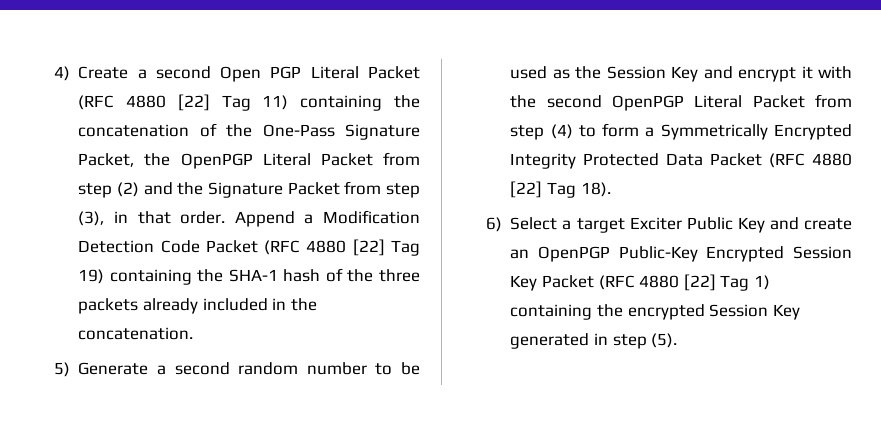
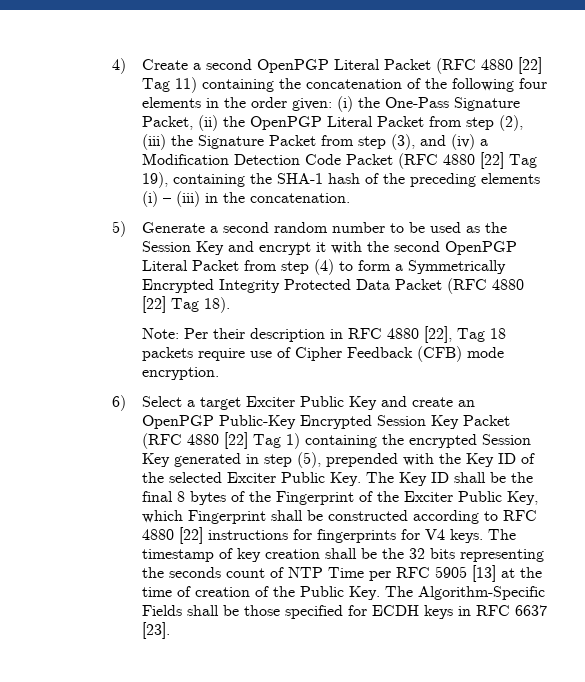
- 4) Create a second Open PGP Literal Packet (RFC 4880 [22] Tag 11) containing the concatenation of the One-Pass Signature Packet, the OpenPGP Literal Packet from step (2) and the Signature Packet from step (3), in that order. Append a Modification Detection Code Packet (RFC 4880 [22] Tag 19) containing the SHA-1 hash of the three packets already included in the concatenation.
+ 4) Create a second OpenPGP Literal Packet (RFC 4880 [22] Tag 11) containing the concatenation of the following four elements in the order given: (i) the One-Pass Signature Packet, (ii) the OpenPGP Literal Packet from step (2), (iii) the Signature Packet from step (3), and (iv) a Modification Detection Code Packet (RFC 4880 [22] Tag 19), containing the SHA-1 hash of the preceding elements (i) – (iii) in the concatenation.
+ Note: Per their description in RFC 4880 [22], Tag 18 packets require use of Cipher Feedback (CFB) mode encryption.
- 6) Select a target Exciter Public Key and create an OpenPGP Public-Key Encrypted Session Key Packet (RFC 4880 [22] Tag 1) containing the encrypted Session Key generated in step (5).
+ 6) Select a target Exciter Public Key and create an OpenPGP Public-Key Encrypted Session Key Packet (RFC 4880 [22] Tag 1) containing the encrypted Session Key generated in step (5), prepended with the Key ID of the selected Exciter Public Key. The Key ID shall be the final 8 bytes of the Fingerprint of the Exciter Public Key, which Fingerprint shall be constructed according to RFC 4880 [22] instructions for fingerprints for V4 keys. The timestamp of key creation shall be the 32 bits representing the seconds count of NTP Time per RFC 5905 [13] at the time of creation of the Public Key. The Algorithm-Specific Fields shall be those specified for ECDH keys in RFC 6637 [23].

